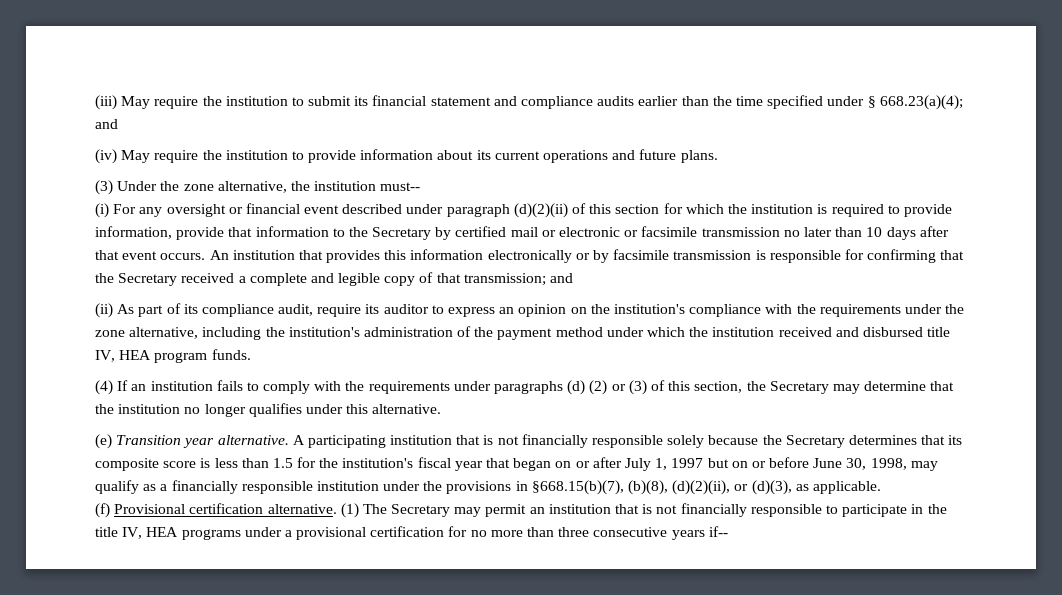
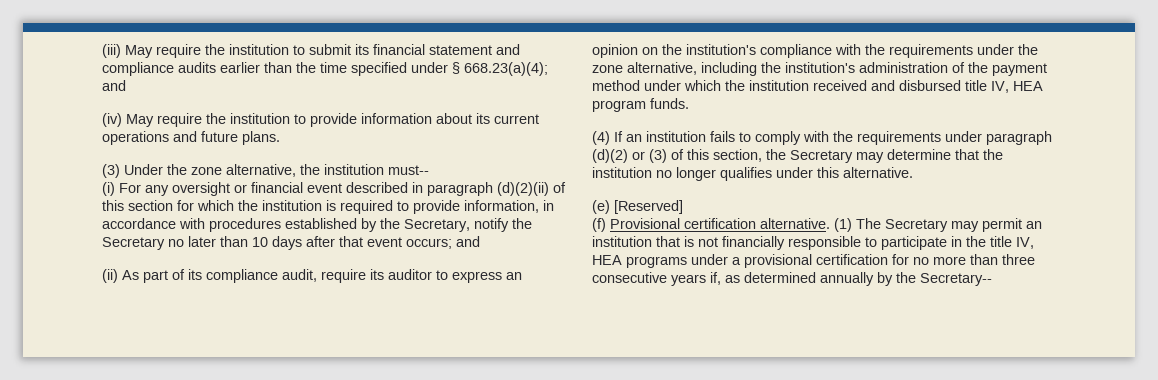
- (i) For any oversight or financial event described under paragraph (d)(2)(ii) of this section for which the institution is required to provide information, provide that information to the Secretary by certified mail or electronic or facsimile transmission no later than 10 days after that event occurs. An institution that provides this information electronically or by facsimile transmission is responsible for confirming that the Secretary received a complete and legible copy of that transmission; and
+ (i) For any oversight or financial event described in paragraph (d)(2)(ii) of this section for which the institution is required to provide information, in accordance with procedures established by the Secretary, notify the Secretary no later than 10 days after that event occurs; and
- (4) If an institution fails to comply with the requirements under paragraphs (d) (2) or (3) of this section, the Secretary may determine that the institution no longer qualifies under this alternative.
+ (4) If an institution fails to comply with the requirements under paragraph (d)(2) or (3) of this section, the Secretary may determine that the institution no longer qualifies under this alternative.
- (e) Transition year alternative. A participating institution that is not financially responsible solely because the Secretary determines that its composite score is less than 1.5 for the institution's fiscal year that began on or after July 1, 1997 but on or before June 30, 1998, may qualify as a financially responsible institution under the provisions in §668.15(b)(7), (b)(8), (d)(2)(ii), or (d)(3), as applicable.
+ (e) [Reserved]
- (1) The Secretary may permit an institution that is not financially responsible to participate in the title IV, HEA programs under a provisional certification for no more than three consecutive years if--
+ (1) The Secretary may permit an institution that is not financially responsible to participate in the title IV, HEA programs under a provisional certification for no more than three consecutive years if, as determined annually by the Secretary--

